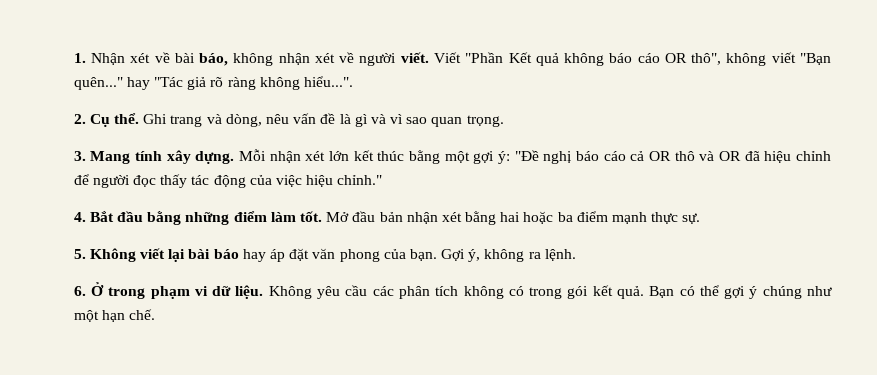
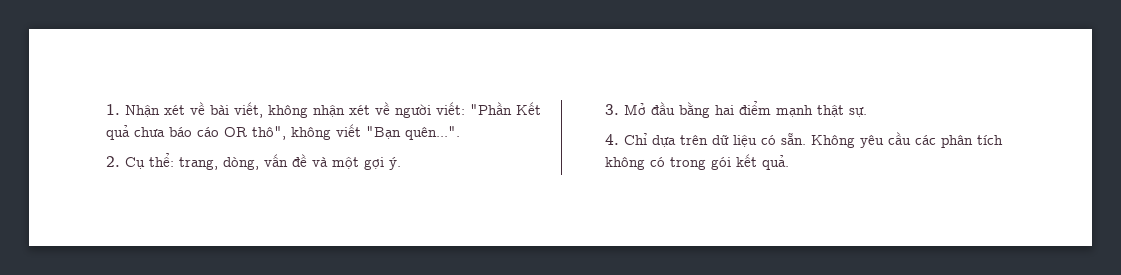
- 1. Nhận xét về bài báo, không nhận xét về người viết. Viết "Phần Kết quả không báo cáo OR thô", không viết "Bạn quên..." hay "Tác giả rõ ràng không hiểu...".
- 2. Cụ thể. Ghi trang và dòng, nêu vấn đề là gì và vì sao quan trọng.
- 3. Mang tính xây dựng. Mỗi nhận xét lớn kết thúc bằng một gợi ý: "Đề nghị báo cáo cả OR thô và OR đã hiệu chỉnh để người đọc thấy tác động của việc hiệu chỉnh."
- 4. Bắt đầu bằng những điểm làm tốt. Mở đầu bản nhận xét bằng hai hoặc ba điểm mạnh thực sự.
- 5. Không viết lại bài báo hay áp đặt văn phong của bạn. Gợi ý, không ra lệnh.
- 6. Ở trong phạm vi dữ liệu.
+ 1. Nhận xét về bài viết, không nhận xét về người viết: "Phần Kết quả chưa báo cáo OR thô", không viết "Bạn quên...".
+ 2. Cụ thể: trang, dòng, vấn đề và một gợi ý.
+ 3. Mở đầu bằng hai điểm mạnh thật sự.
+ 4. Chỉ dựa trên dữ liệu có sẵn.
- Bạn có thể gợi ý chúng như một hạn chế.

